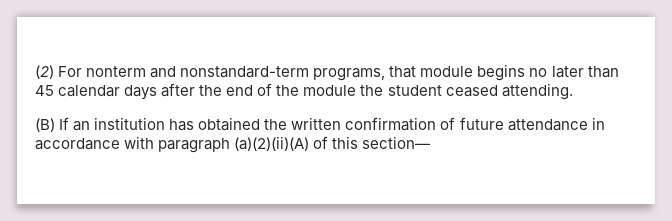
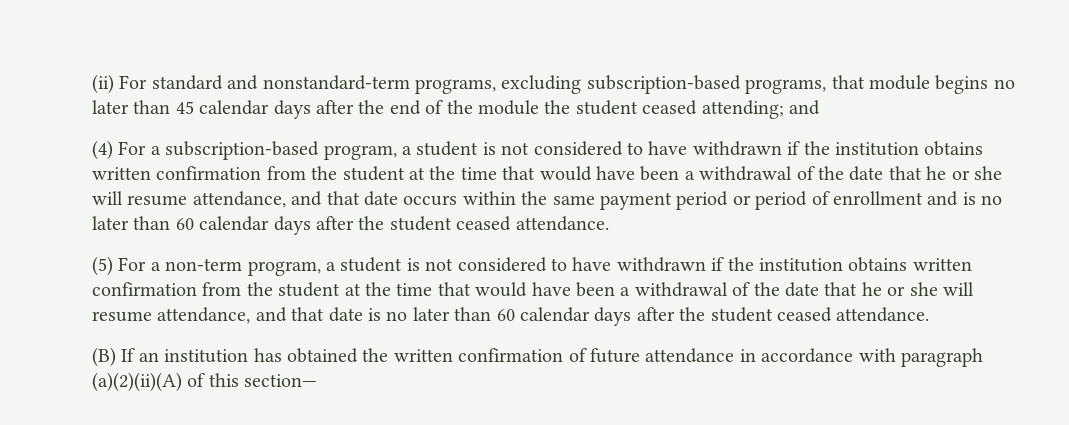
- (2) For nonterm and nonstandard-term programs, that module begins no later than 45 calendar days after the end of the module the student ceased attending.
+ (ii) For standard and nonstandard-term programs, excluding subscription-based programs, that module begins no later than 45 calendar days after the end of the module the student ceased attending; and
+ (4) For a subscription-based program, a student is not considered to have withdrawn if the institution obtains written confirmation from the student at the time that would have been a withdrawal of the date that he or she will resume attendance, and that date occurs within the same payment period or period of enrollment and is no later than 60 calendar days after the student ceased attendance.
+ (5) For a non-term program, a student is not considered to have withdrawn if the institution obtains written confirmation from the student at the time that would have been a withdrawal of the date that he or she will resume attendance, and that date is no later than 60 calendar days after the student ceased attendance.

